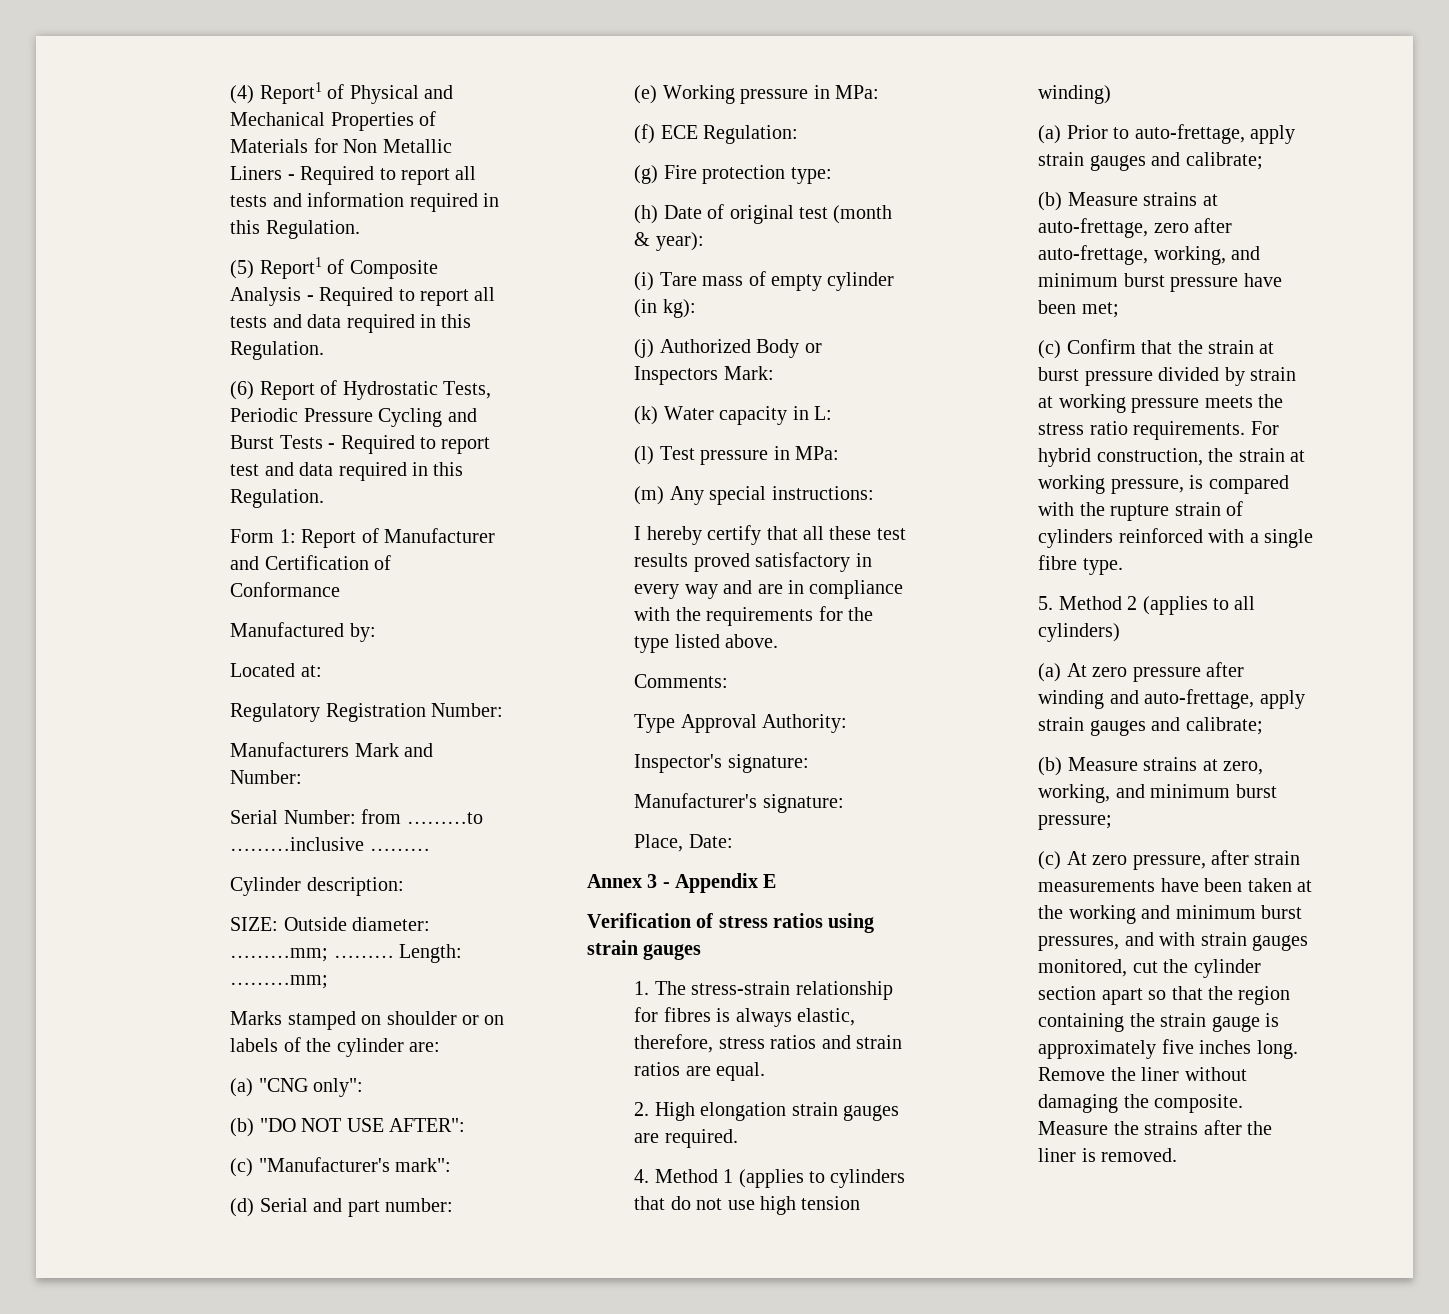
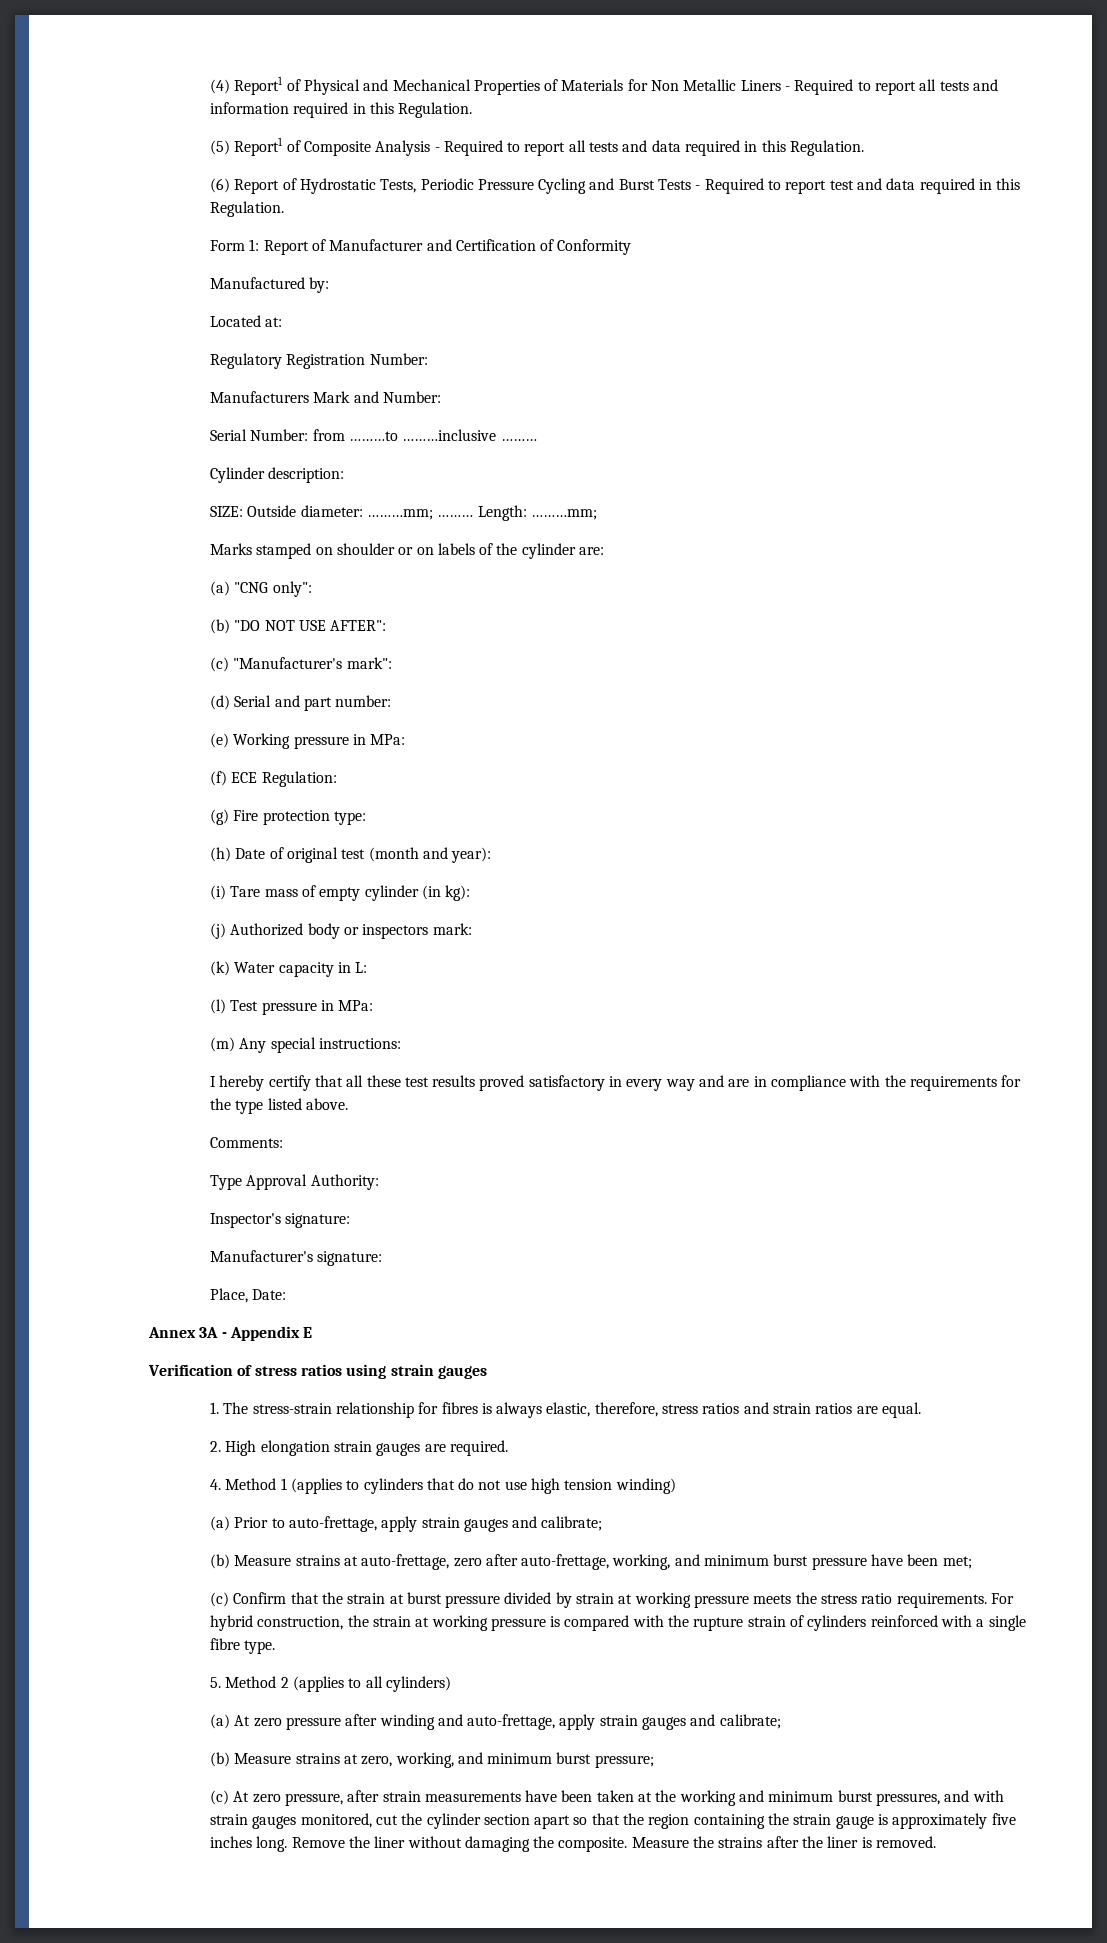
- Form 1: Report of Manufacturer and Certification of Conformance
+ Form 1: Report of Manufacturer and Certification of Conformity
- (h) Date of original test (month & year):
+ (h) Date of original test (month and year):
- (j) Authorized Body or Inspectors Mark:
+ (j) Authorized body or inspectors mark:
- Annex 3 - Appendix E
+ Annex 3A - Appendix E
- For hybrid construction, the strain at working pressure, is compared with the rupture strain of cylinders reinforced with a single fibre type.
+ For hybrid construction, the strain at working pressure is compared with the rupture strain of cylinders reinforced with a single fibre type.

